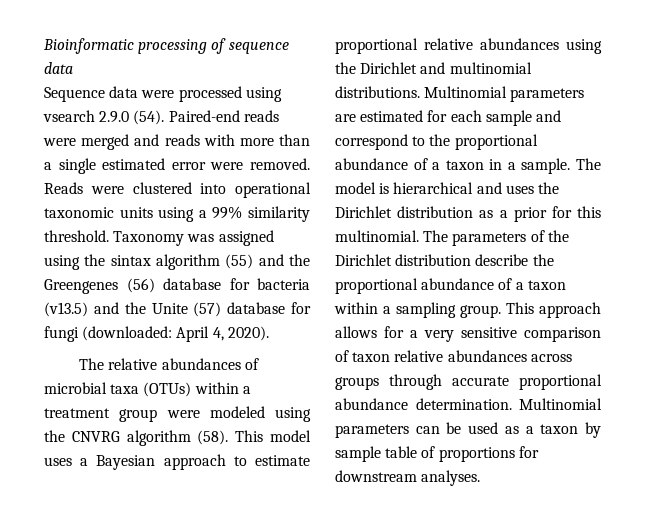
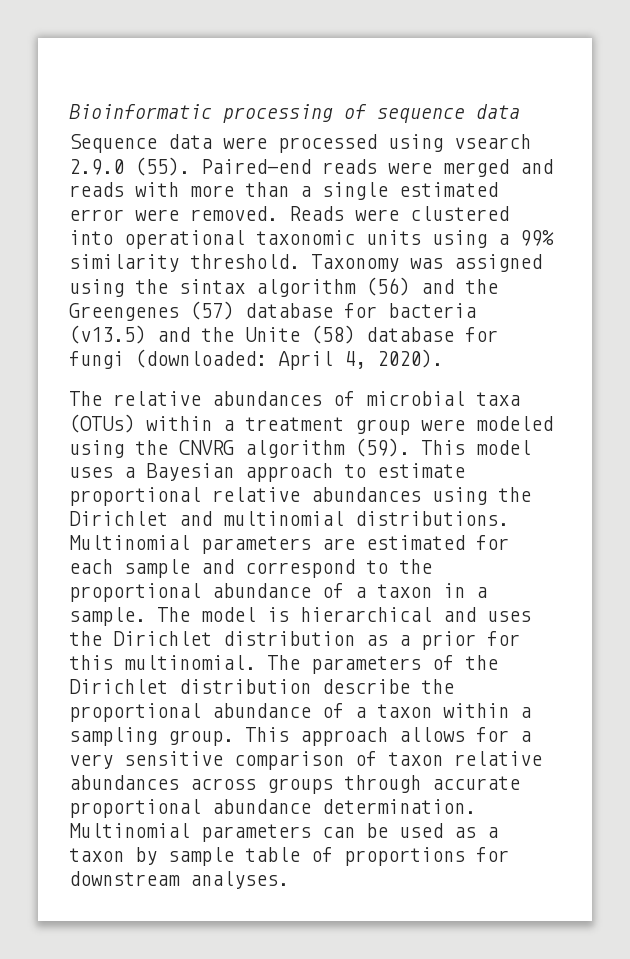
- Sequence data were processed using vsearch 2.9.0 (54).
+ Sequence data were processed using vsearch 2.9.0 (55).
- Taxonomy was assigned using the sintax algorithm (55) and the Greengenes (56) database for bacteria (v13.5) and the Unite (57) database for fungi (downloaded: April 4, 2020).
+ Taxonomy was assigned using the sintax algorithm (56) and the Greengenes (57) database for bacteria (v13.5) and the Unite (58) database for fungi (downloaded: April 4, 2020).
- The relative abundances of microbial taxa (OTUs) within a treatment group were modeled using the CNVRG algorithm (58).
+ The relative abundances of microbial taxa (OTUs) within a treatment group were modeled using the CNVRG algorithm (59).

